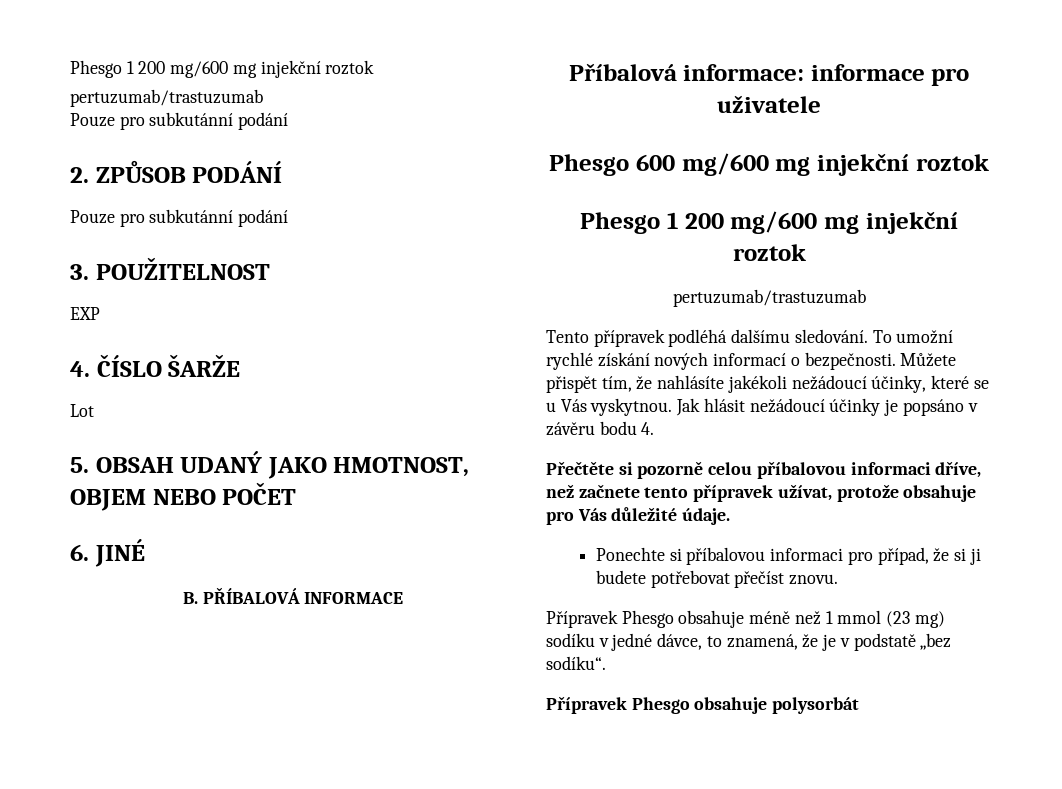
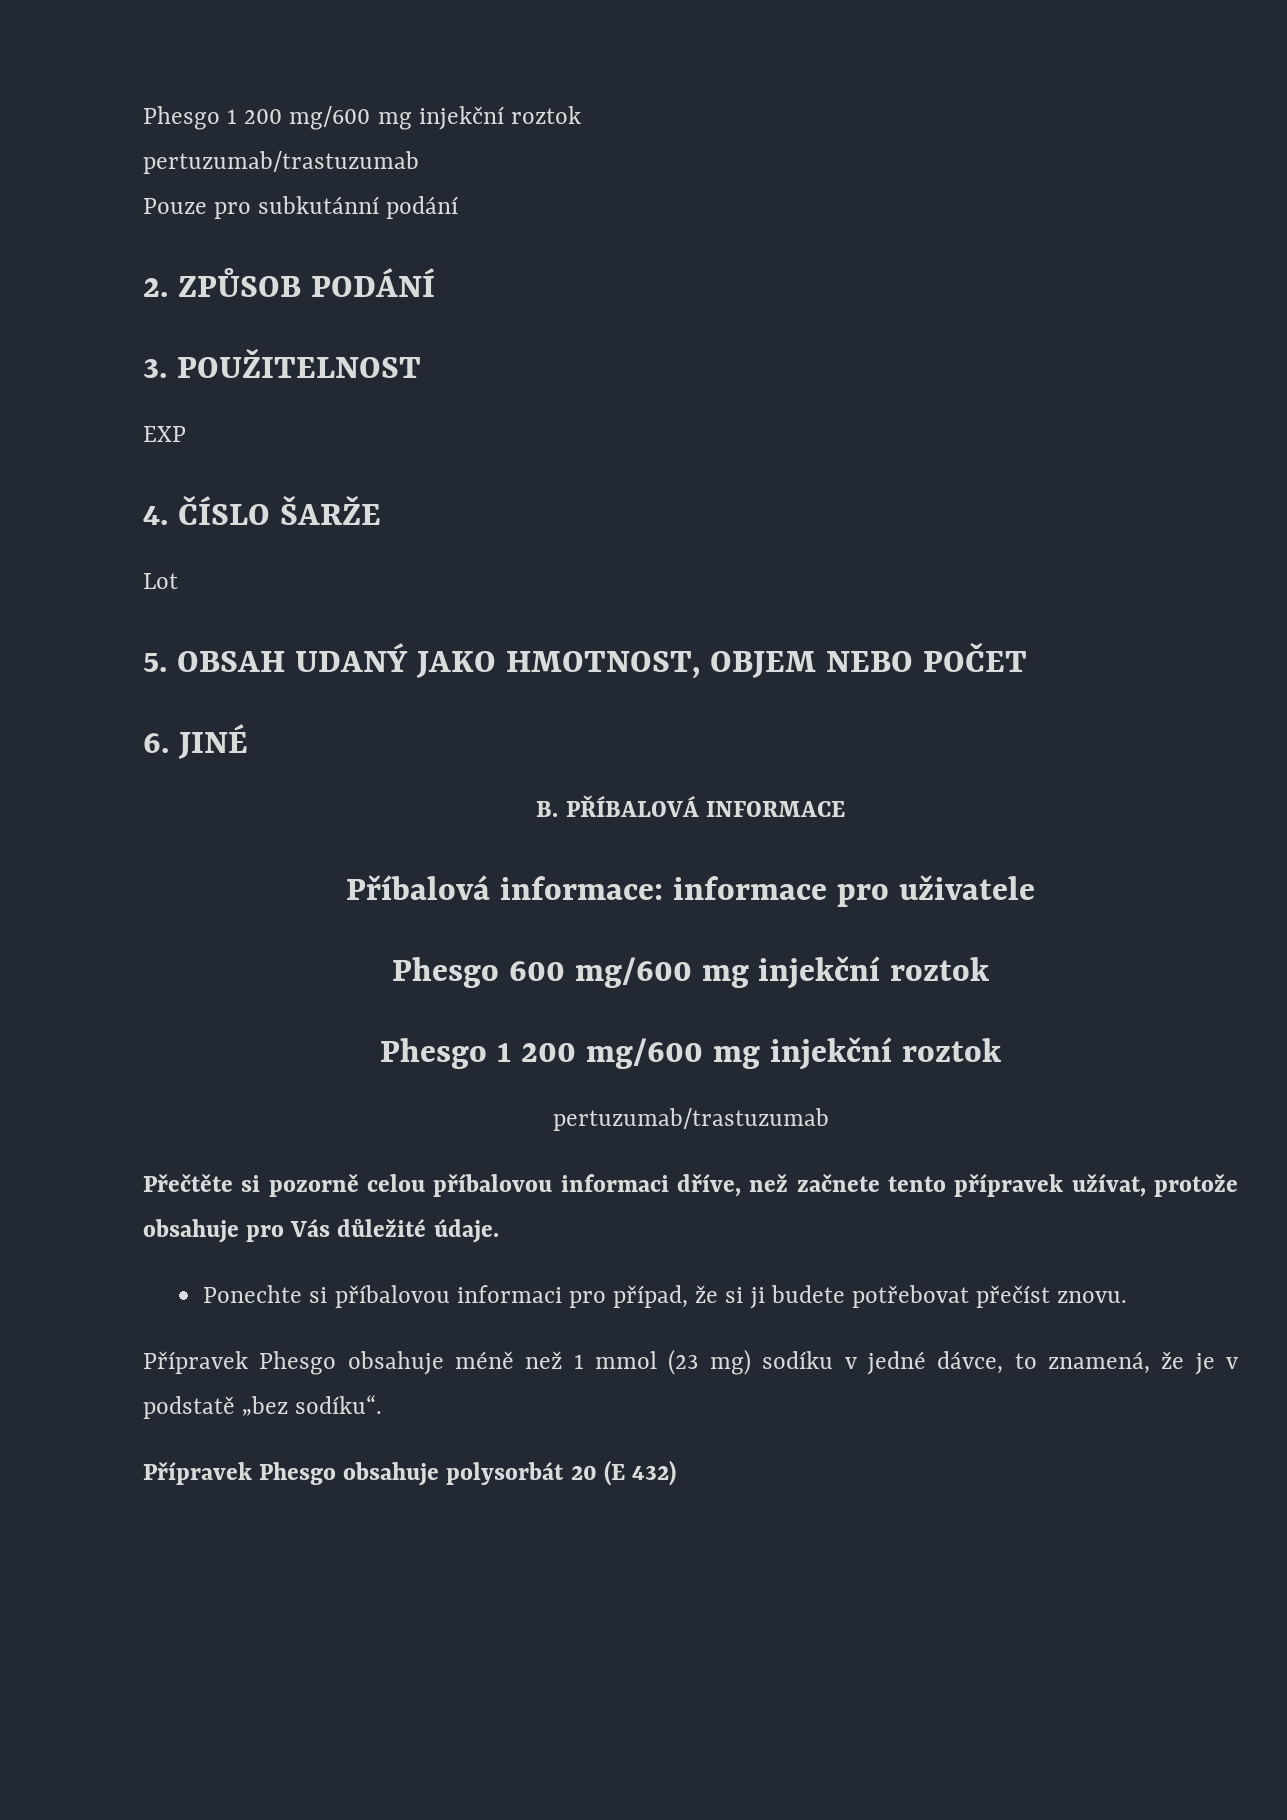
  2. ZPŮSOB PODÁNÍ
- Pouze pro subkutánní podání
- Tento přípravek podléhá dalšímu sledování. To umožní rychlé získání nových informací o bezpečnosti. Můžete přispět tím, že nahlásíte jakékoli nežádoucí účinky, které se u Vás vyskytnou. Jak hlásit nežádoucí účinky je popsáno v závěru bodu 4.
- Přípravek Phesgo obsahuje polysorbát
+ Přípravek Phesgo obsahuje polysorbát 20 (E 432)

